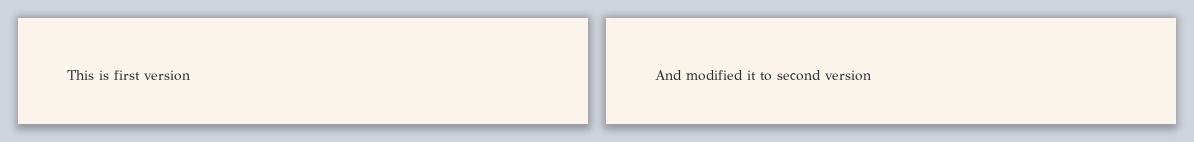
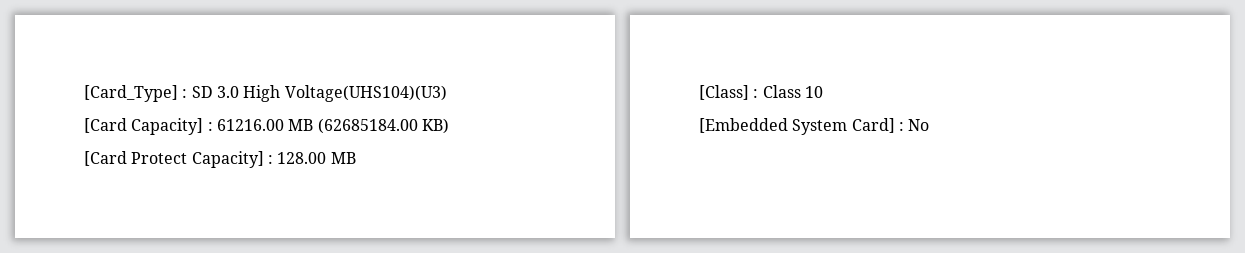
- This is first version
- And modified it to second version
+ [Card_Type] : SD 3.0 High Voltage(UHS104)(U3)
+ [Card Capacity] : 61216.00 MB (62685184.00 KB)
+ [Card Protect Capacity] : 128.00 MB
+ [Class] : Class 10
+ [Embedded System Card] : No

